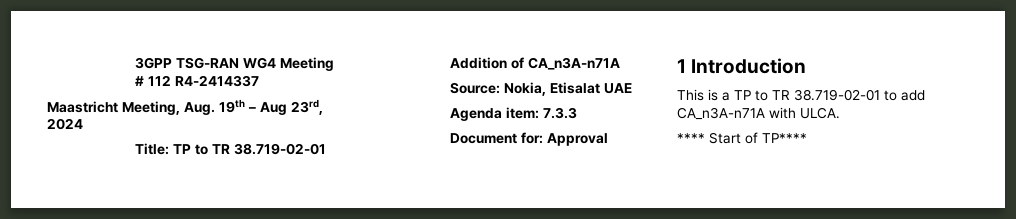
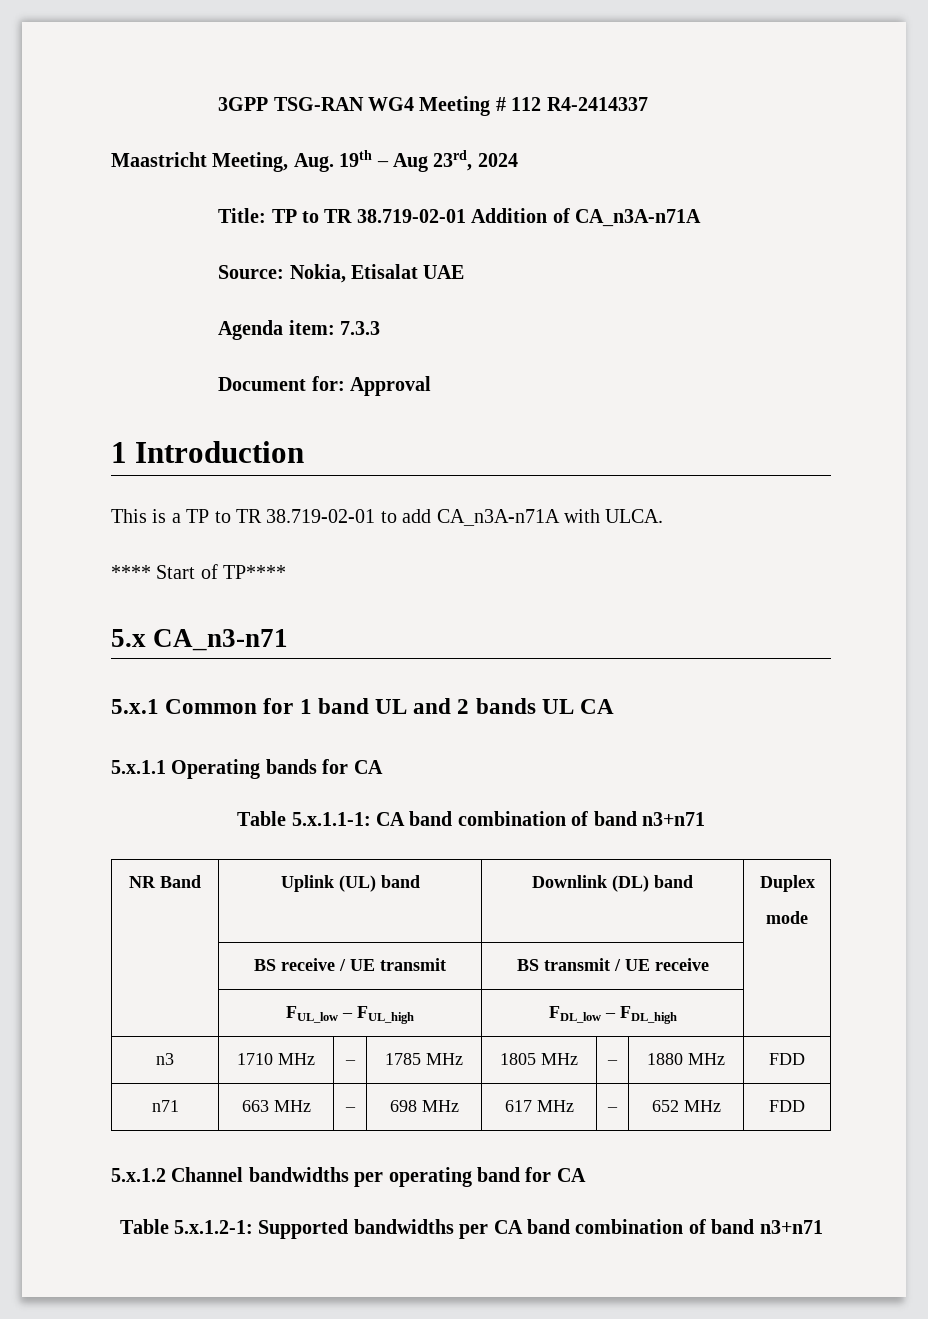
+ 5.x CA_n3-n71
+ 5.x.1 Common for 1 band UL and 2 bands UL CA
+ 5.x.1.1 Operating bands for CA
+ Table 5.x.1.1-1: CA band combination of band n3+n71
+ NR Band | Uplink (UL) band | Downlink (DL) band | Duplex
+ mode
+ | BS receive / UE transmit | BS transmit / UE receive |
+ | FUL_low – FUL_high | FDL_low – FDL_high |
+ n3 | 1710 MHz | – | 1785 MHz | 1805 MHz | – | 1880 MHz | FDD
+ n71 | 663 MHz | – | 698 MHz | 617 MHz | – | 652 MHz | FDD
+ 5.x.1.2 Channel bandwidths per operating band for CA
+ Table 5.x.1.2-1: Supported bandwidths per CA band combination of band n3+n71

